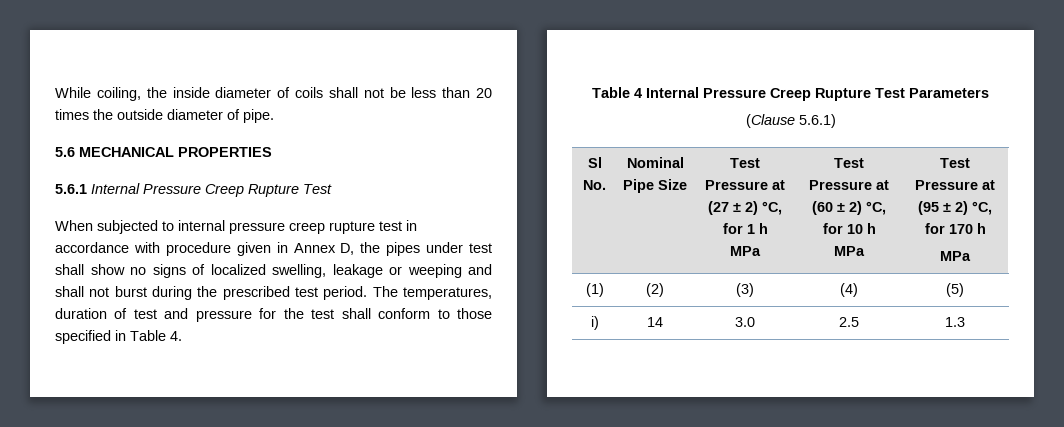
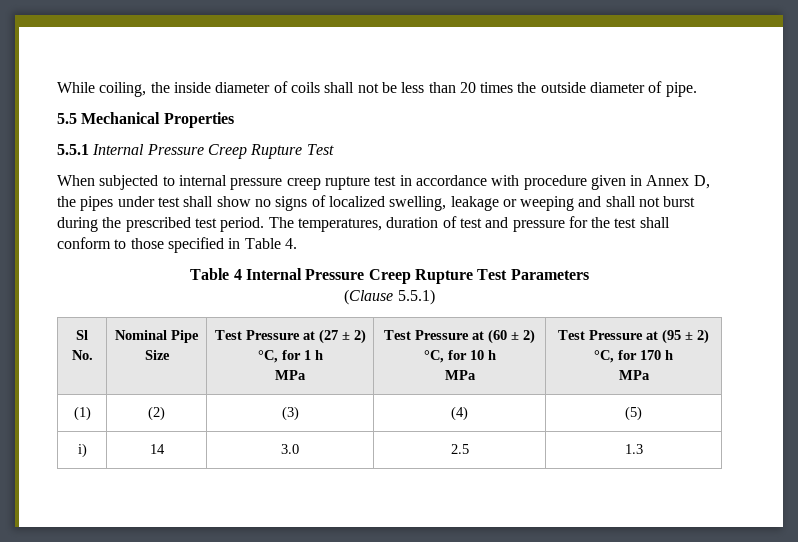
- 5.6 MECHANICAL PROPERTIES
- 5.6.1 Internal Pressure Creep Rupture Test
+ 5.5 Mechanical Properties
+ 5.5.1 Internal Pressure Creep Rupture Test
- (Clause 5.6.1)
+ (Clause 5.5.1)

